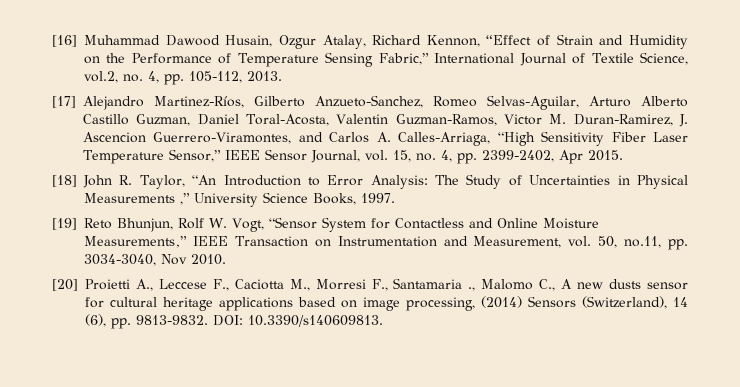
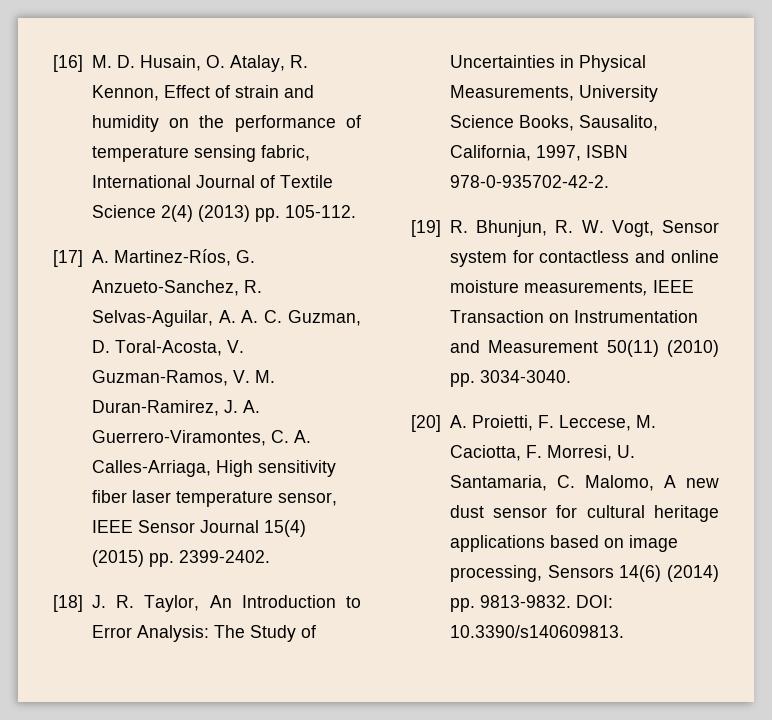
- [16] Muhammad Dawood Husain, Ozgur Atalay, Richard Kennon, “Effect of Strain and Humidity on the Performance of Temperature Sensing Fabric,” International Journal of Textile Science, vol.2, no. 4, pp. 105-112, 2013.
- [17] Alejandro Martinez-Ríos, Gilberto Anzueto-Sanchez, Romeo Selvas-Aguilar, Arturo Alberto Castillo Guzman, Daniel Toral-Acosta, Valentin Guzman-Ramos, Victor M. Duran-Ramirez, J. Ascencion Guerrero-Viramontes, and Carlos A. Calles-Arriaga, “High Sensitivity Fiber Laser Temperature Sensor,” IEEE Sensor Journal, vol. 15, no. 4, pp. 2399-2402, Apr 2015.
+ [16] M. D. Husain, O. Atalay, R. Kennon, Effect of strain and humidity on the performance of temperature sensing fabric, International Journal of Textile Science 2(4) (2013) pp. 105-112.
+ [17] A. Martinez-Ríos, G. Anzueto-Sanchez, R. Selvas-Aguilar, A. A. C. Guzman, D. Toral-Acosta, V. Guzman-Ramos, V. M. Duran-Ramirez, J. A. Guerrero-Viramontes, C. A. Calles-Arriaga, High sensitivity fiber laser temperature sensor, IEEE Sensor Journal 15(4) (2015) pp. 2399-2402.
- [18] John R. Taylor, “An Introduction to Error Analysis: The Study of Uncertainties in Physical Measurements ,” University Science Books, 1997.
- [19] Reto Bhunjun, Rolf W. Vogt, “Sensor System for Contactless and Online Moisture Measurements,” IEEE Transaction on Instrumentation and Measurement, vol. 50, no.11, pp. 3034-3040, Nov 2010.
- [20] Proietti A., Leccese F., Caciotta M., Morresi F., Santamaria ., Malomo C., A new dusts sensor for cultural heritage applications based on image processing, (2014) Sensors (Switzerland), 14 (6), pp. 9813-9832.
+ [18] J. R. Taylor, An Introduction to Error Analysis: The Study of Uncertainties in Physical Measurements, University Science Books, Sausalito, California, 1997, ISBN 978-0-935702-42-2.
+ [19] R. Bhunjun, R. W. Vogt, Sensor system for contactless and online moisture measurements, IEEE Transaction on Instrumentation and Measurement 50(11) (2010) pp. 3034-3040.
+ [20] A. Proietti, F. Leccese, M. Caciotta, F. Morresi, U. Santamaria, C. Malomo, A new dust sensor for cultural heritage applications based on image processing, Sensors 14(6) (2014) pp. 9813-9832.

